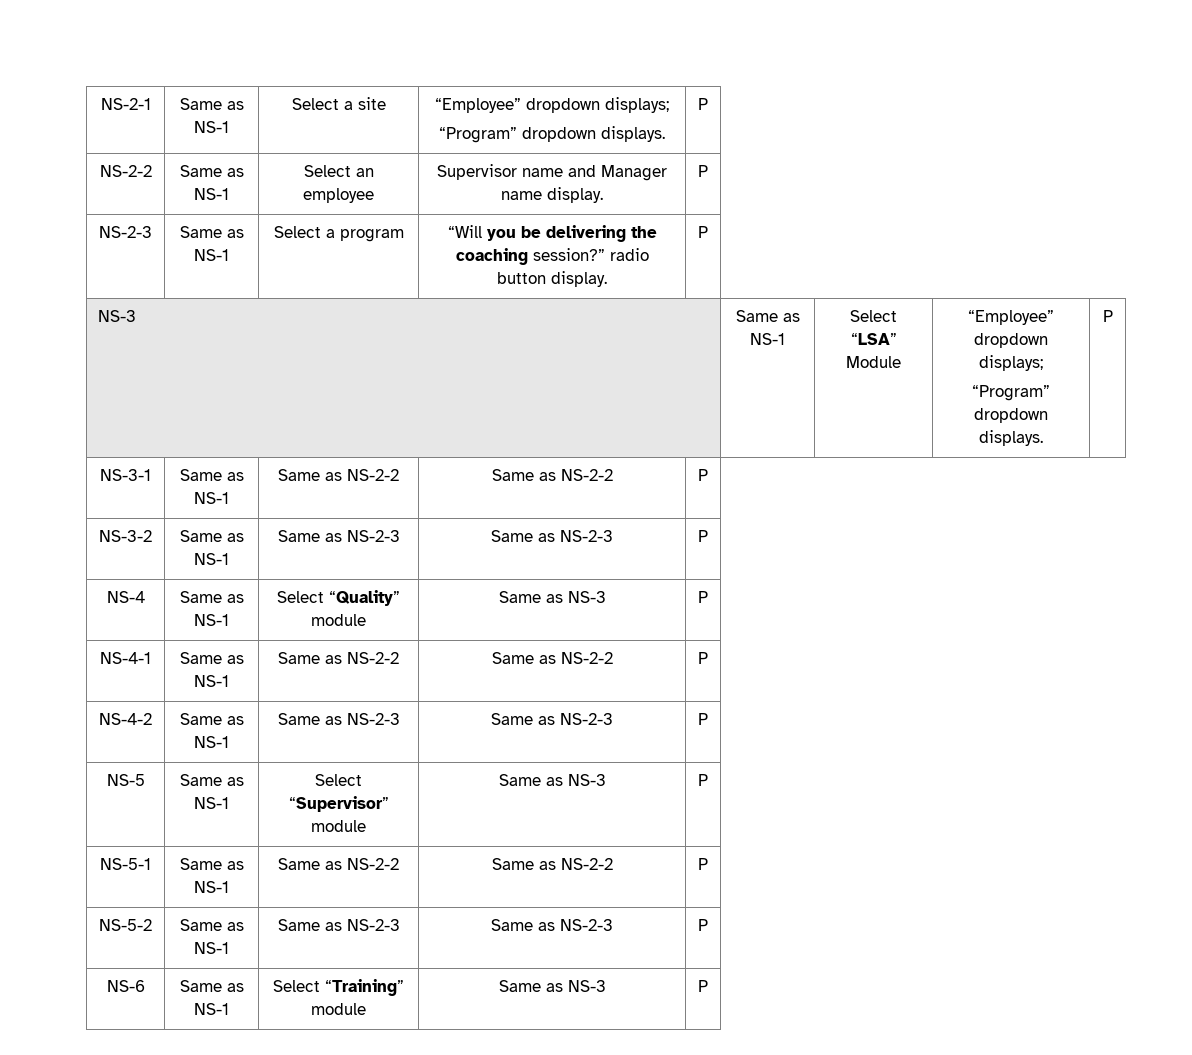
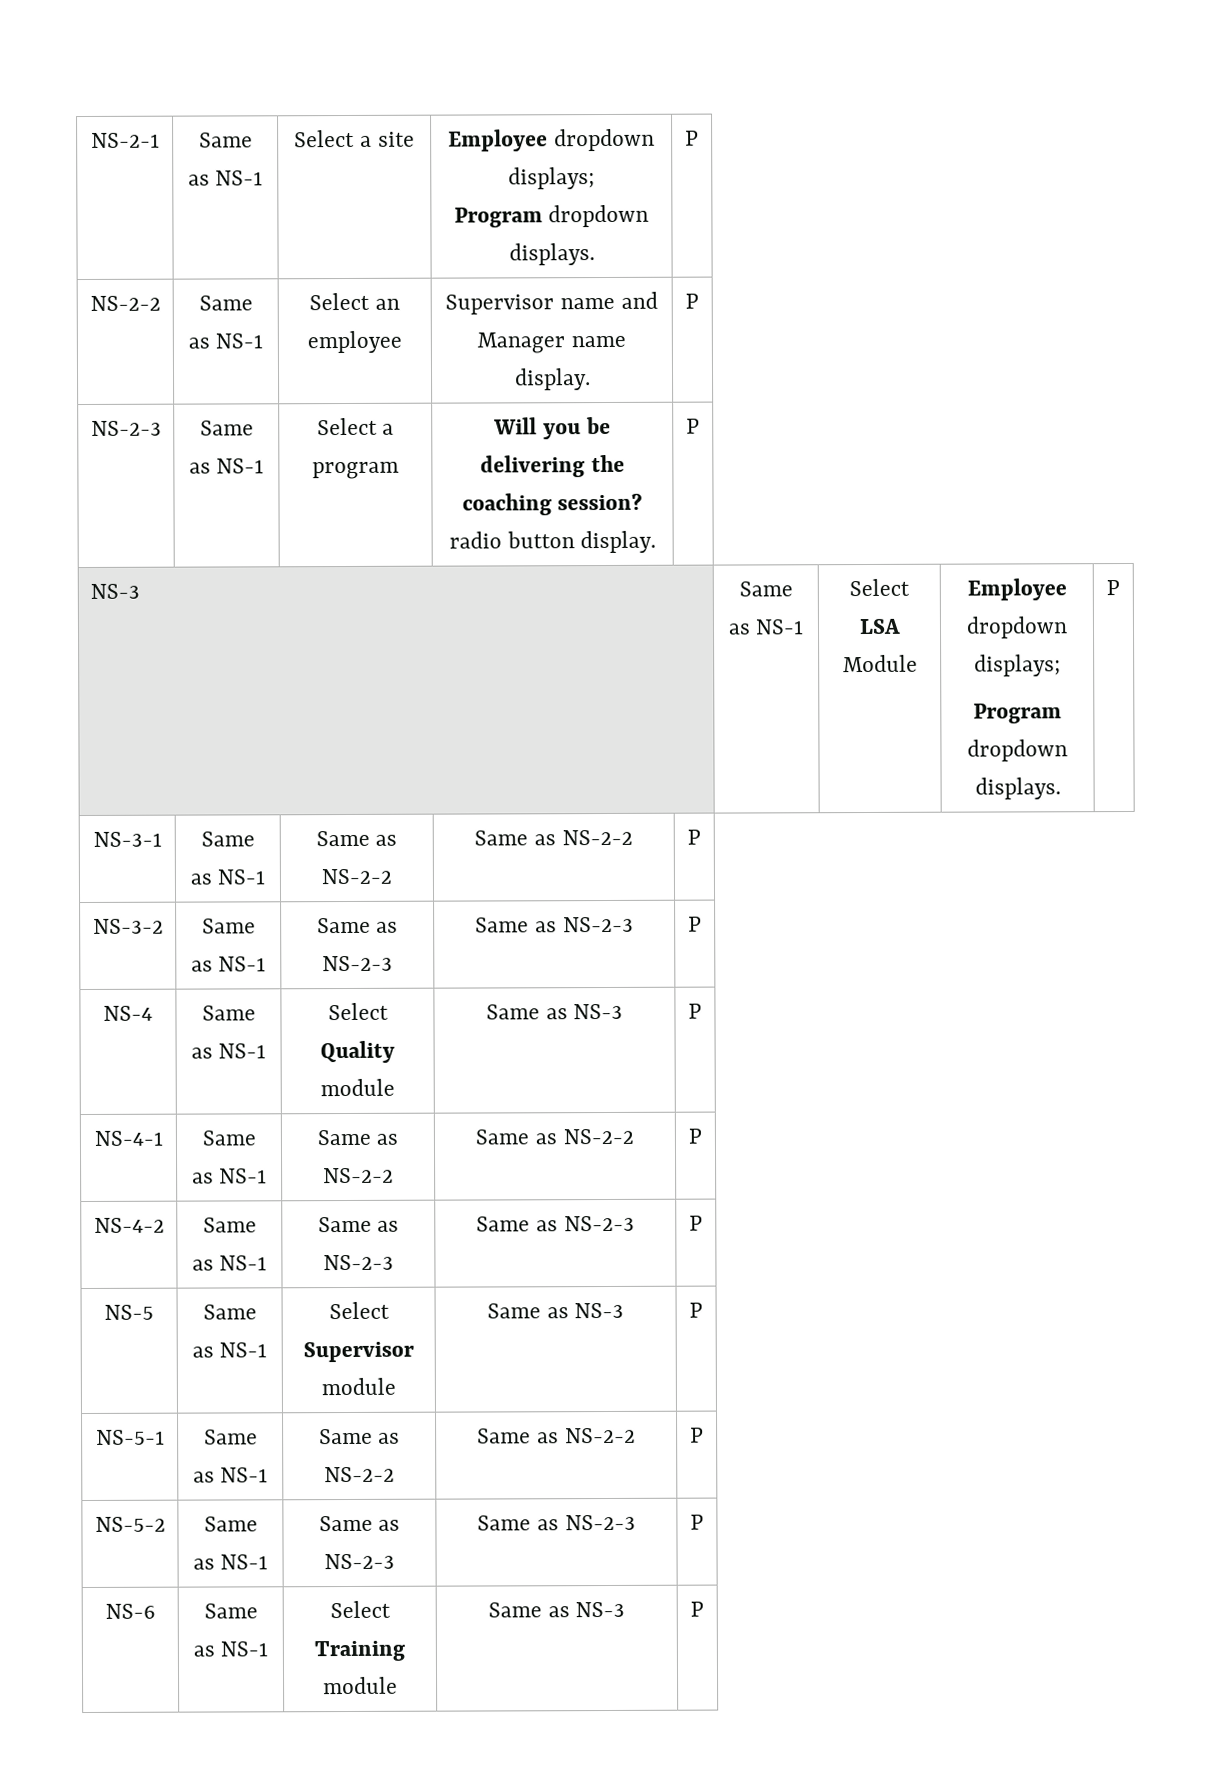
- NS-2-1 | Same as NS-1 | Select a site | “Employee” dropdown displays;
- “Program” dropdown displays. | P
+ NS-2-1 | Same as NS-1 | Select a site | Employee dropdown displays;
+ Program dropdown displays. | P
- NS-2-3 | Same as NS-1 | Select a program | “Will you be delivering the coaching session?” radio button display. | P
+ NS-2-3 | Same as NS-1 | Select a program | Will you be delivering the coaching session? radio button display. | P
- NS-3 | Same as NS-1 | Select “LSA” Module | “Employee” dropdown displays;
- “Program” dropdown displays. | P
+ NS-3 | Same as NS-1 | Select LSA Module | Employee dropdown displays;
+ Program dropdown displays. | P
- NS-4 | Same as NS-1 | Select “Quality” module | Same as NS-3 | P
+ NS-4 | Same as NS-1 | Select Quality module | Same as NS-3 | P
- NS-5 | Same as NS-1 | Select “Supervisor” module | Same as NS-3 | P
+ NS-5 | Same as NS-1 | Select Supervisor module | Same as NS-3 | P
- NS-6 | Same as NS-1 | Select “Training” module | Same as NS-3 | P
+ NS-6 | Same as NS-1 | Select Training module | Same as NS-3 | P

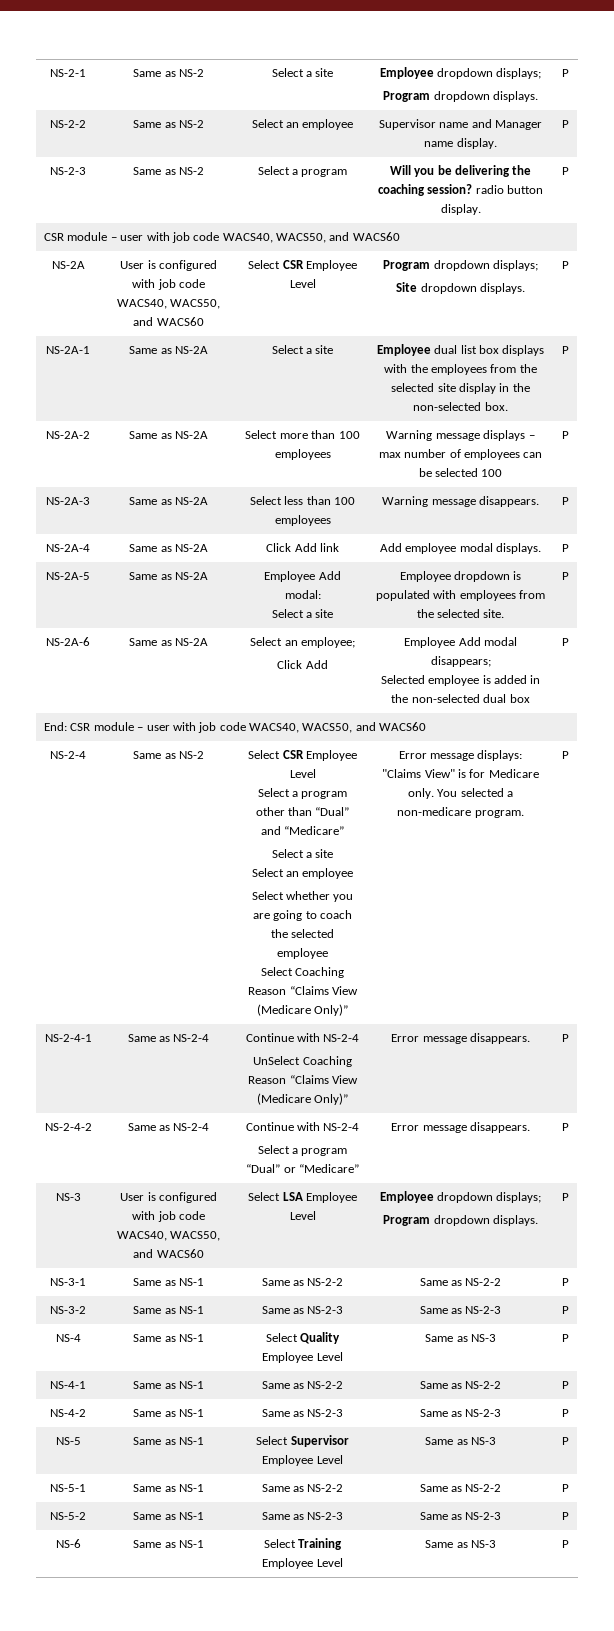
- NS-2-1 | Same as NS-1 | Select a site | Employee dropdown displays;
+ NS-2-1 | Same as NS-2 | Select a site | Employee dropdown displays;
- NS-2-2 | Same as NS-1 | Select an employee | Supervisor name and Manager name display. | P
+ NS-2-2 | Same as NS-2 | Select an employee | Supervisor name and Manager name display. | P
- NS-2-3 | Same as NS-1 | Select a program | Will you be delivering the coaching session? radio button display. | P
- NS-3 | Same as NS-1 | Select LSA Module | Employee dropdown displays;
+ NS-2-3 | Same as NS-2 | Select a program | Will you be delivering the coaching session? radio button display. | P
+ CSR module – user with job code WACS40, WACS50, and WACS60
+ NS-2A | User is configured with job code WACS40, WACS50, and WACS60 | Select CSR Employee Level | Program dropdown displays;
+ Site dropdown displays. | P
+ NS-2A-1 | Same as NS-2A | Select a site | Employee dual list box displays with the employees from the selected site display in the non-selected box. | P
+ NS-2A-2 | Same as NS-2A | Select more than 100 employees | Warning message displays – max number of employees can be selected 100 | P
+ NS-2A-3 | Same as NS-2A | Select less than 100 employees | Warning message disappears. | P
+ NS-2A-4 | Same as NS-2A | Click Add link | Add employee modal displays. | P
+ NS-2A-5 | Same as NS-2A | Employee Add modal:
+ Select a site | Employee dropdown is populated with employees from the selected site. | P
+ NS-2A-6 | Same as NS-2A | Select an employee;
+ Click Add | Employee Add modal disappears;
+ Selected employee is added in the non-selected dual box | P
+ End: CSR module – user with job code WACS40, WACS50, and WACS60
+ NS-2-4 | Same as NS-2 | Select CSR Employee Level
+ Select a program other than “Dual” and “Medicare”
+ Select a site
+ Select an employee
+ Select whether you are going to coach the selected employee
+ Select Coaching Reason “Claims View (Medicare Only)” | Error message displays:
+ "Claims View" is for Medicare only. You selected a non-medicare program. | P
+ NS-2-4-1 | Same as NS-2-4 | Continue with NS-2-4
+ UnSelect Coaching Reason “Claims View (Medicare Only)” | Error message disappears. | P
+ NS-2-4-2 | Same as NS-2-4 | Continue with NS-2-4
+ Select a program “Dual” or “Medicare” | Error message disappears. | P
+ NS-3 | User is configured with job code WACS40, WACS50, and WACS60 | Select LSA Employee Level | Employee dropdown displays;
- NS-4 | Same as NS-1 | Select Quality module | Same as NS-3 | P
+ NS-4 | Same as NS-1 | Select Quality Employee Level | Same as NS-3 | P
- NS-5 | Same as NS-1 | Select Supervisor module | Same as NS-3 | P
+ NS-5 | Same as NS-1 | Select Supervisor Employee Level | Same as NS-3 | P
- NS-6 | Same as NS-1 | Select Training module | Same as NS-3 | P
+ NS-6 | Same as NS-1 | Select Training Employee Level | Same as NS-3 | P

